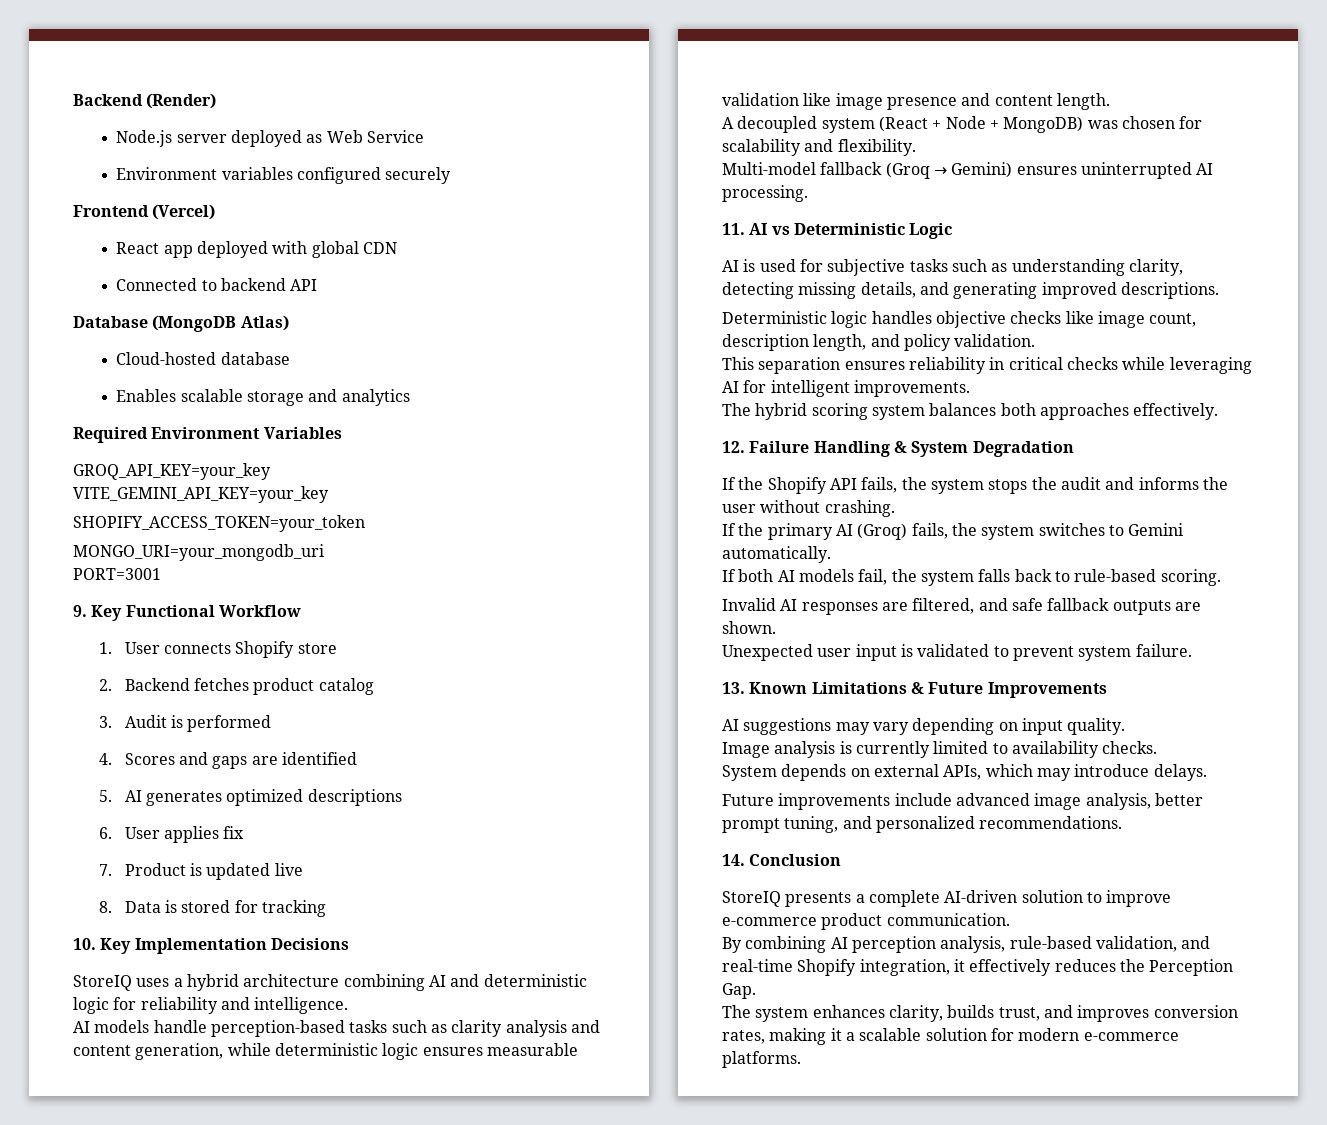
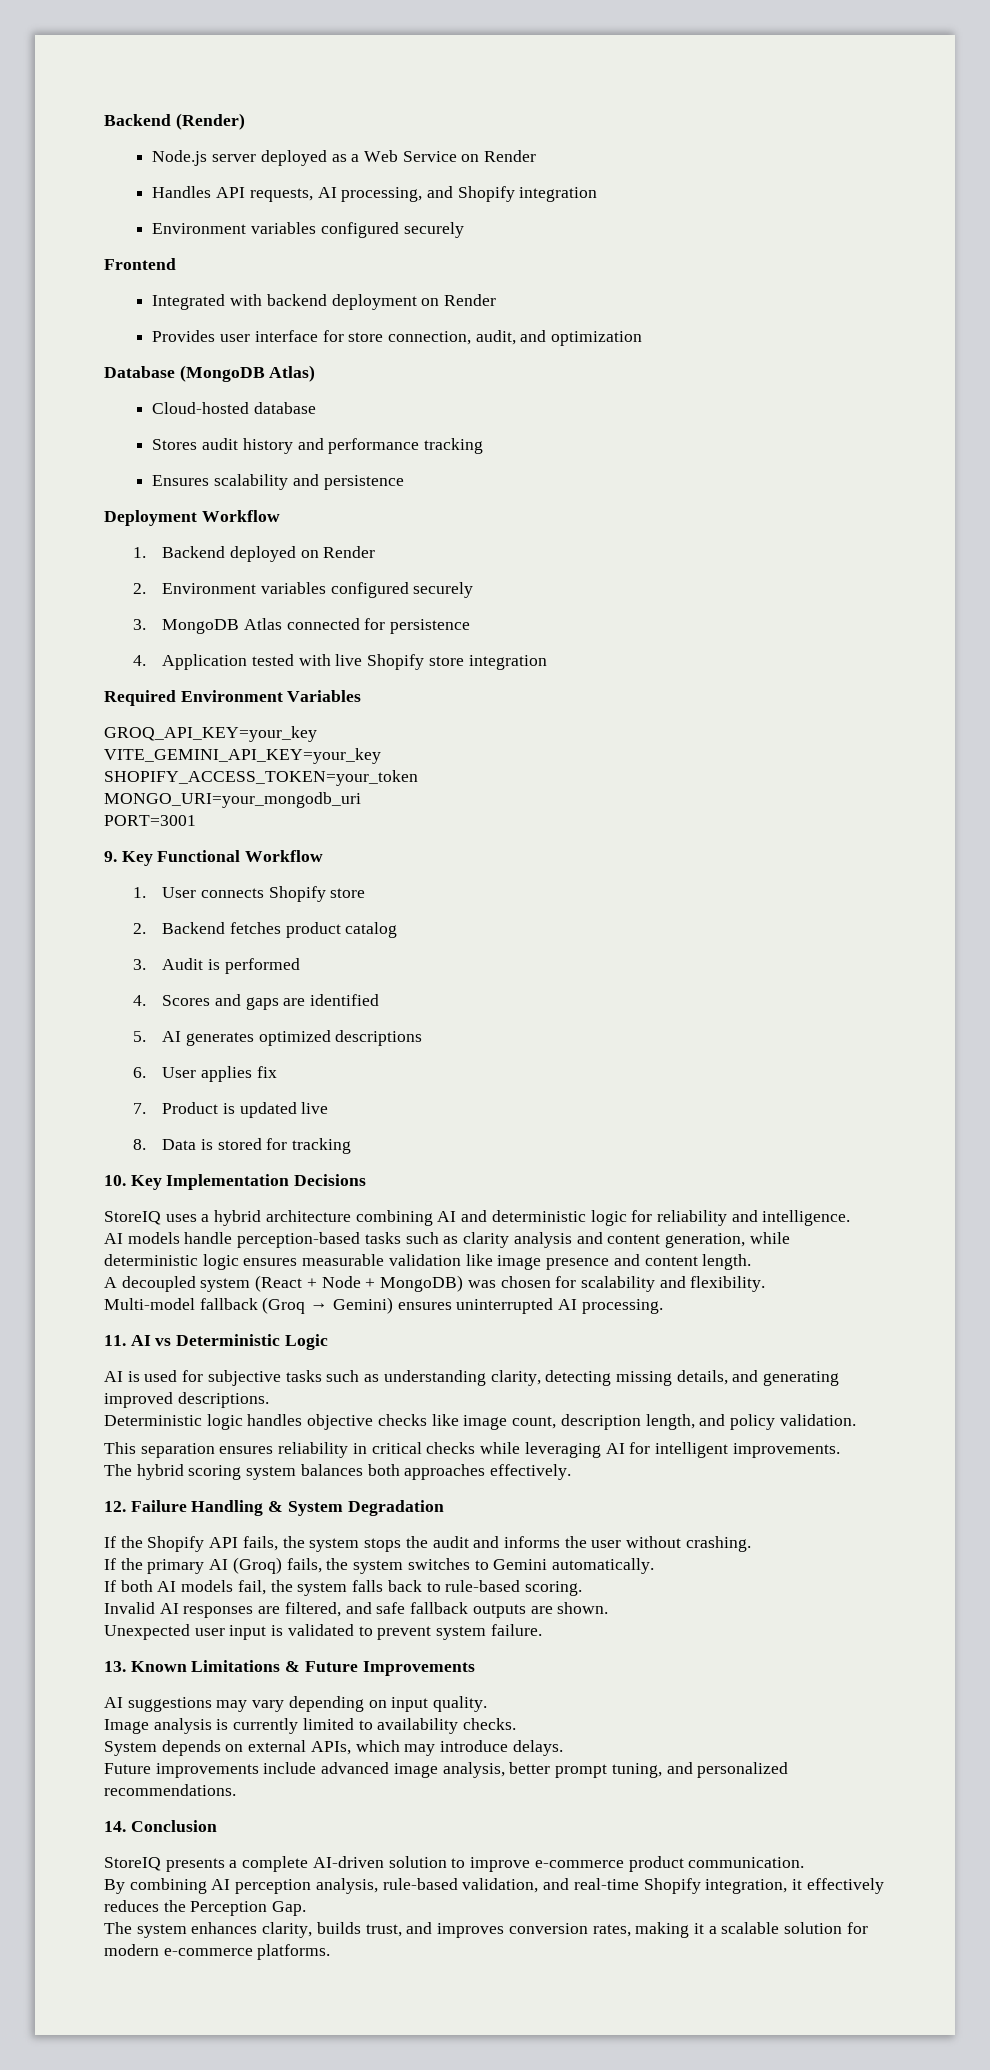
- Node.js server deployed as Web Service
+ Node.js server deployed as a Web Service on Render
+ Handles API requests, AI processing, and Shopify integration
- Frontend (Vercel)
- React app deployed with global CDN
- Connected to backend API
+ Frontend
+ Integrated with backend deployment on Render
+ Provides user interface for store connection, audit, and optimization
- Enables scalable storage and analytics
+ Stores audit history and performance tracking
+ Ensures scalability and persistence
+ Deployment Workflow
+ 1. Backend deployed on Render
+ 2. Environment variables configured securely
+ 3. MongoDB Atlas connected for persistence
+ 4. Application tested with live Shopify store integration

